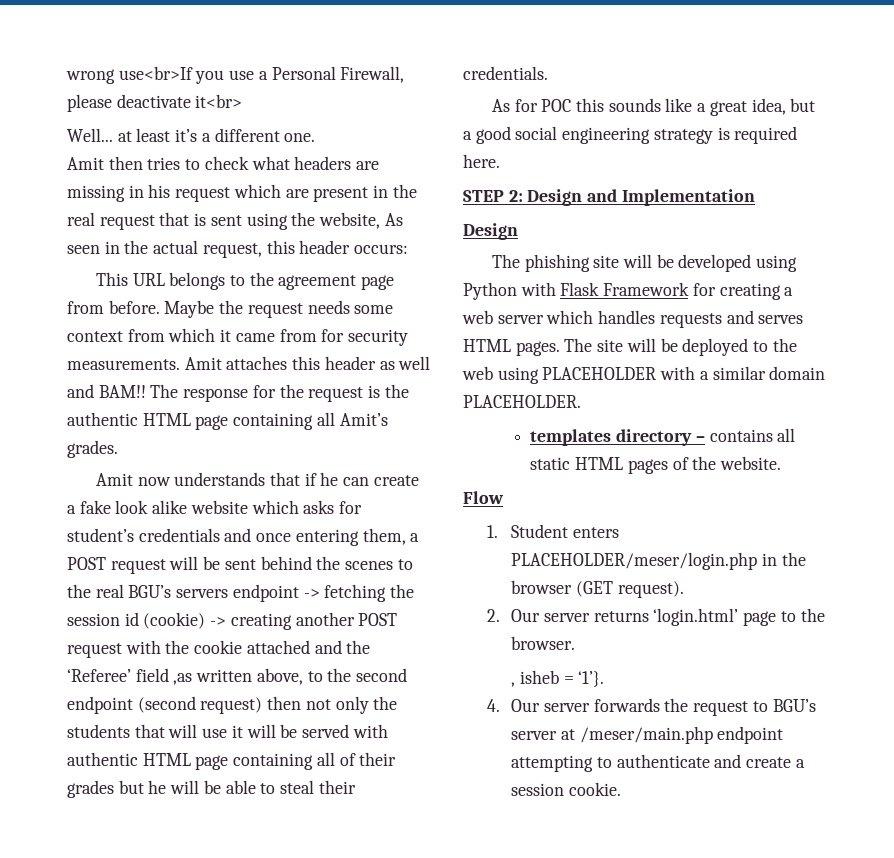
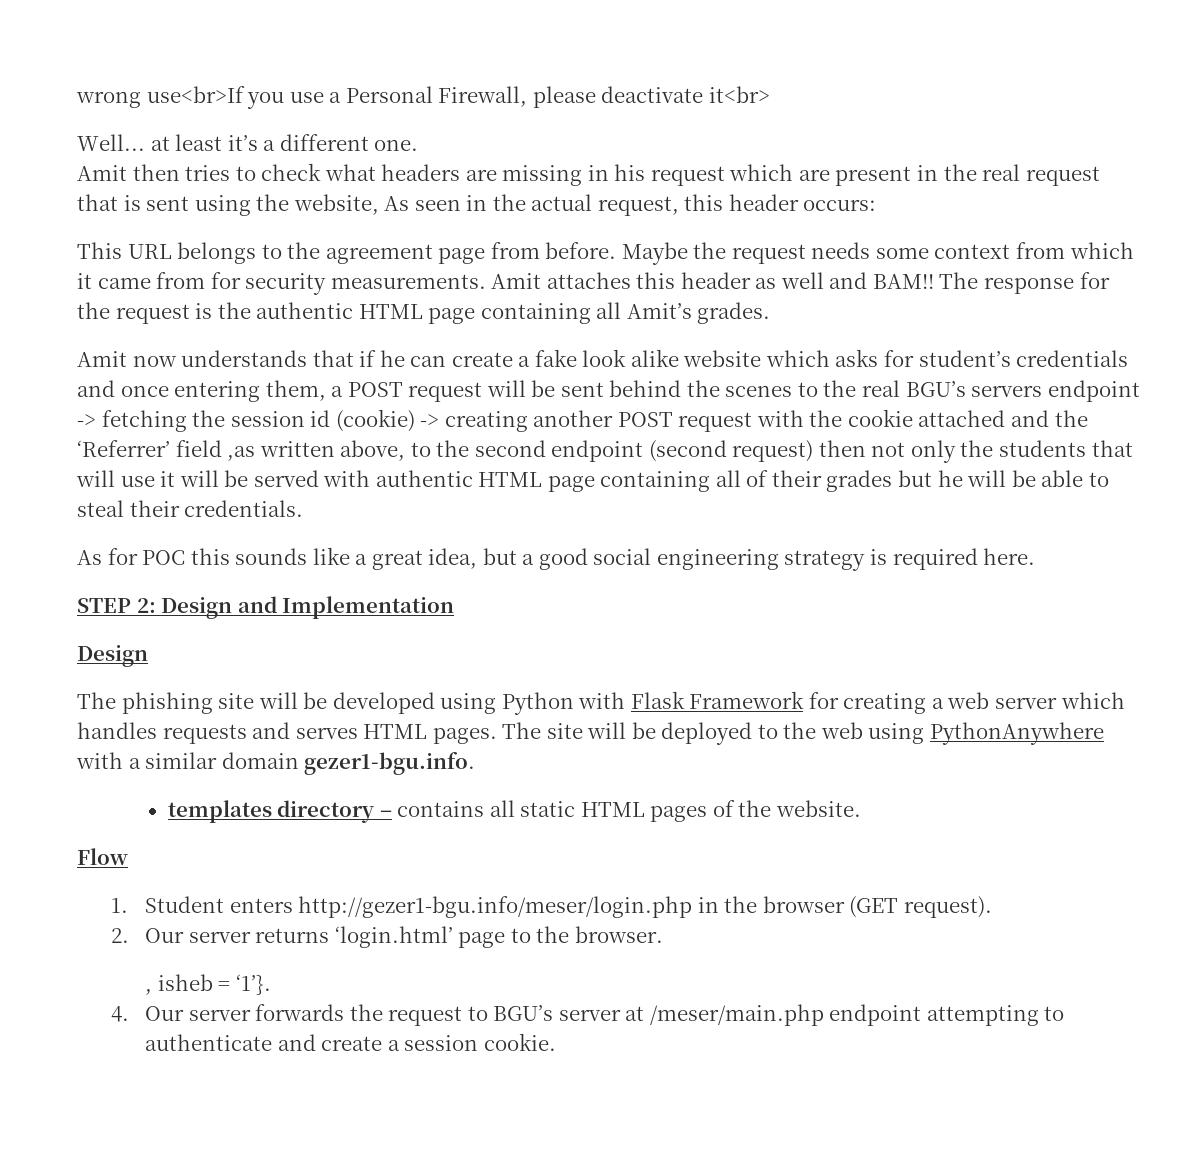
- Amit now understands that if he can create a fake look alike website which asks for student’s credentials and once entering them, a POST request will be sent behind the scenes to the real BGU’s servers endpoint -> fetching the session id (cookie) -> creating another POST request with the cookie attached and the ‘Referee’ field ,as written above, to the second endpoint (second request) then not only the students that will use it will be served with authentic HTML page containing all of their grades but he will be able to steal their credentials.
+ Amit now understands that if he can create a fake look alike website which asks for student’s credentials and once entering them, a POST request will be sent behind the scenes to the real BGU’s servers endpoint -> fetching the session id (cookie) -> creating another POST request with the cookie attached and the ‘Referrer’ field ,as written above, to the second endpoint (second request) then not only the students that will use it will be served with authentic HTML page containing all of their grades but he will be able to steal their credentials.
- The site will be deployed to the web using PLACEHOLDER with a similar domain PLACEHOLDER.
+ The site will be deployed to the web using PythonAnywhere with a similar domain gezer1-bgu.info.
- 1. Student enters PLACEHOLDER/meser/login.php in the browser (GET request).
+ 1. Student enters http://gezer1-bgu.info/meser/login.php in the browser (GET request).

